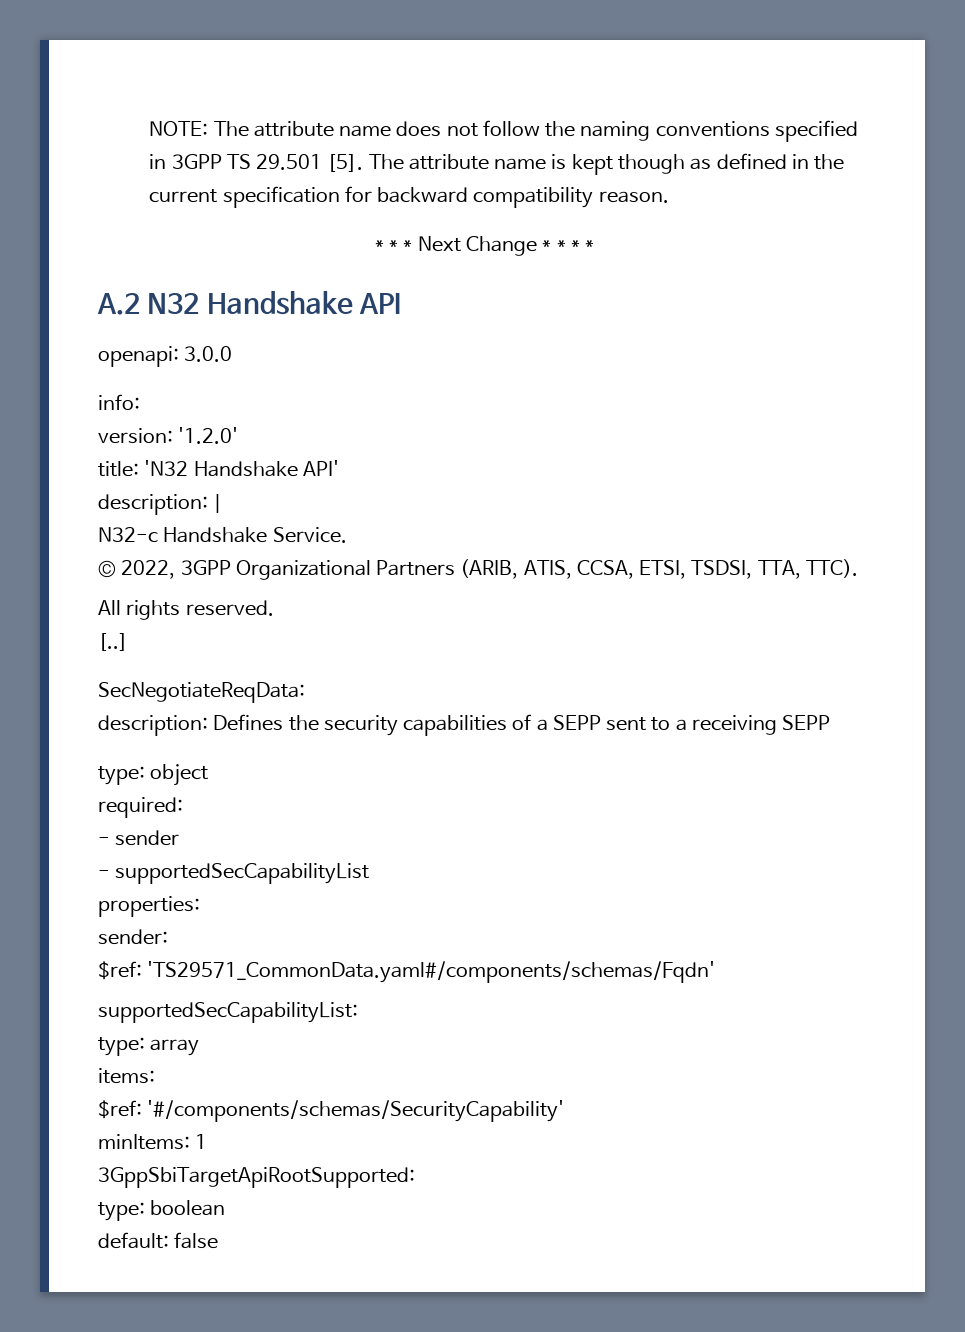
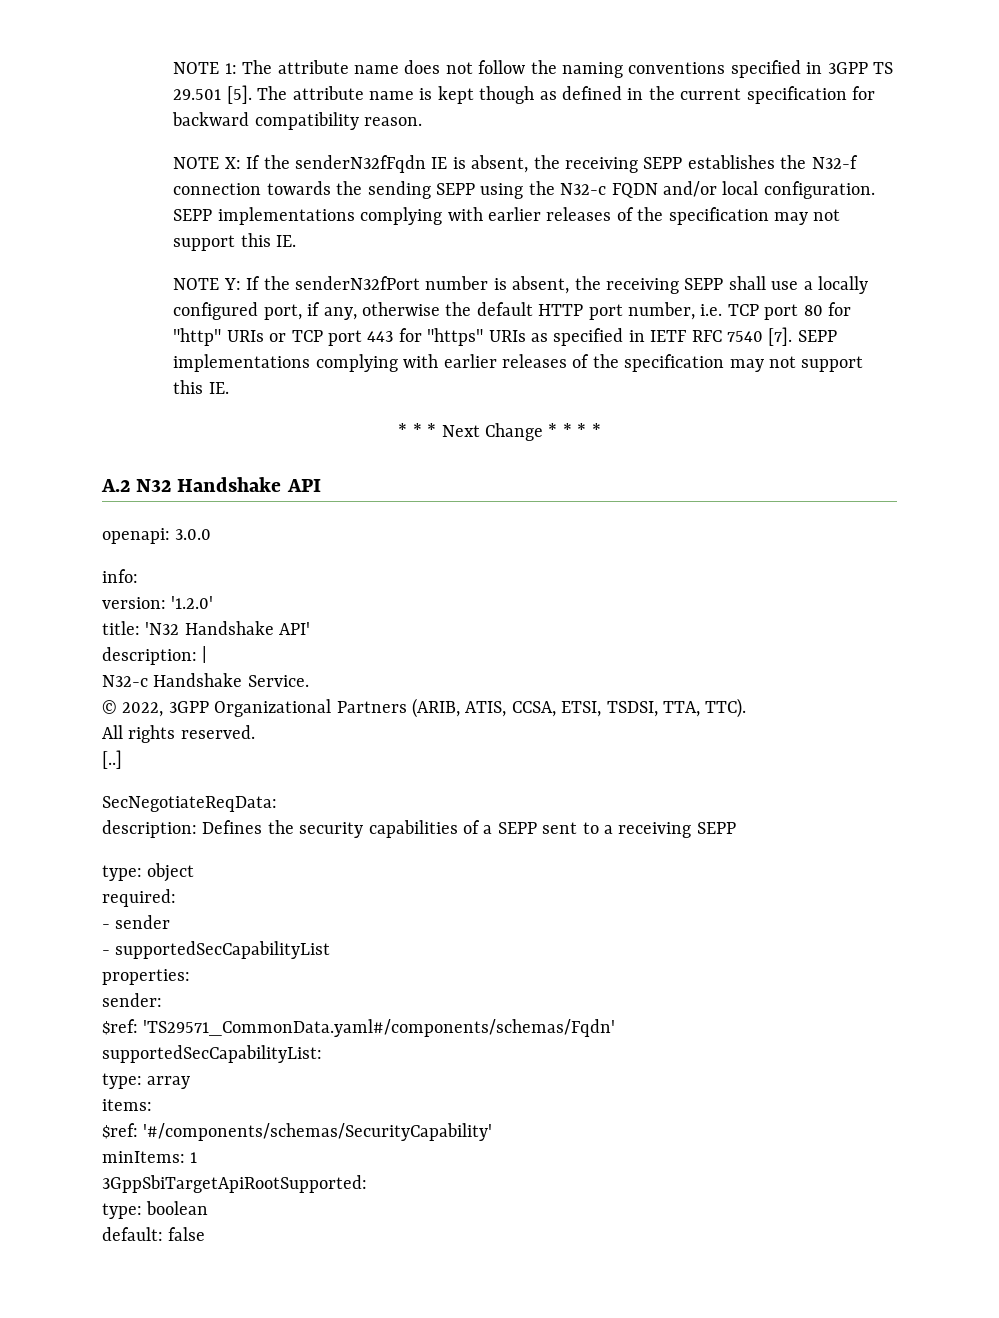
- NOTE: The attribute name does not follow the naming conventions specified in 3GPP TS 29.501 [5].
+ NOTE 1: The attribute name does not follow the naming conventions specified in 3GPP TS 29.501 [5].
+ NOTE X: If the senderN32fFqdn IE is absent, the receiving SEPP establishes the N32-f connection towards the sending SEPP using the N32-c FQDN and/or local configuration. SEPP implementations complying with earlier releases of the specification may not support this IE.
+ NOTE Y: If the senderN32fPort number is absent, the receiving SEPP shall use a locally configured port, if any, otherwise the default HTTP port number, i.e. TCP port 80 for "http" URIs or TCP port 443 for "https" URIs as specified in IETF RFC 7540 [7]. SEPP implementations complying with earlier releases of the specification may not support this IE.

